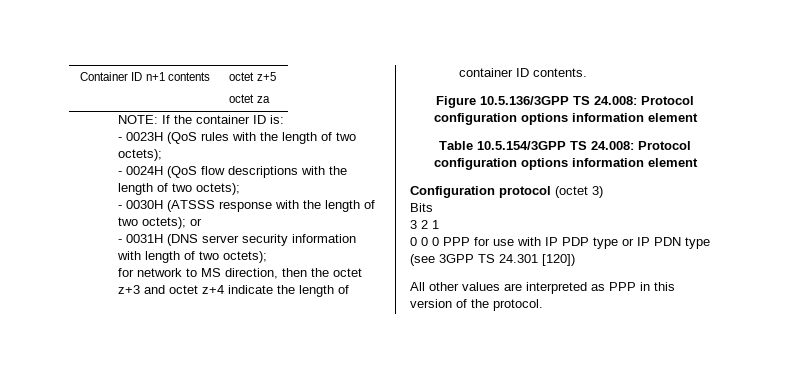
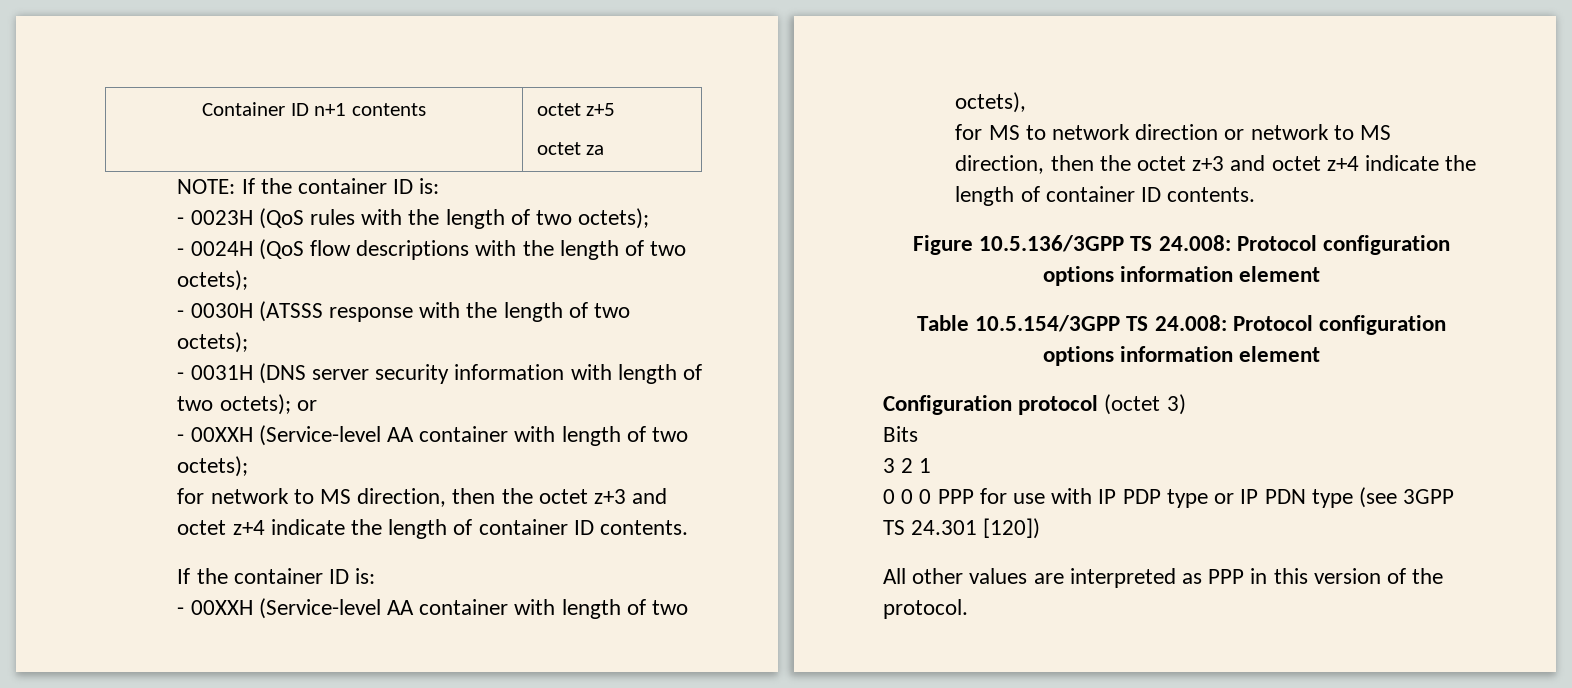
- - 0030H (ATSSS response with the length of two octets); or
+ - 0030H (ATSSS response with the length of two octets);
- - 0031H (DNS server security information with length of two octets);
+ - 0031H (DNS server security information with length of two octets); or
+ - 00XXH (Service-level AA container with length of two octets);
  for network to MS direction, then the octet z+3 and octet z+4 indicate the length of container ID contents.
+ If the container ID is:
+ - 00XXH (Service-level AA container with length of two octets),
+ for MS to network direction or network to MS direction, then the octet z+3 and octet z+4 indicate the length of container ID contents.

